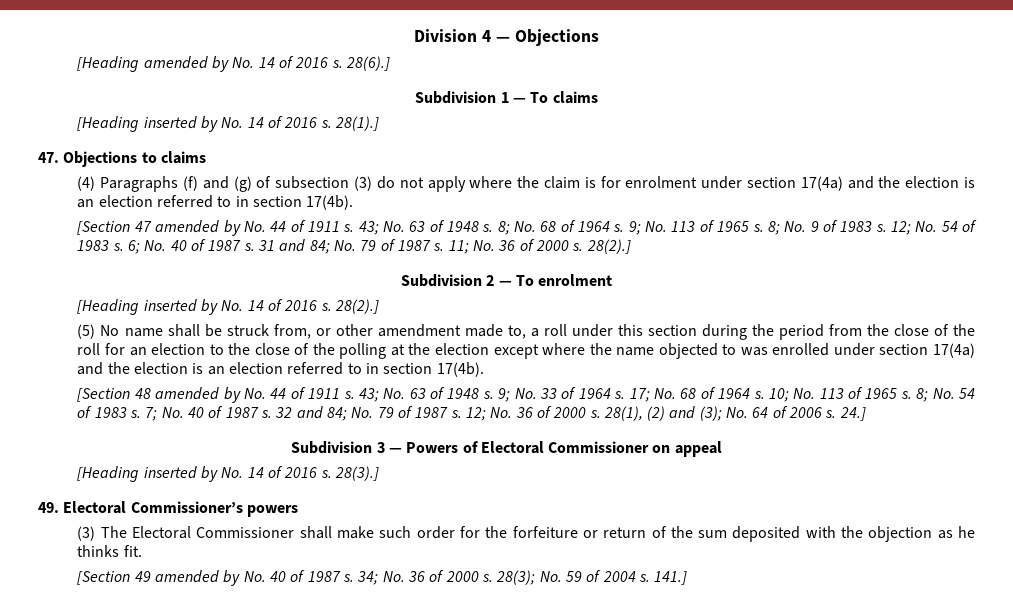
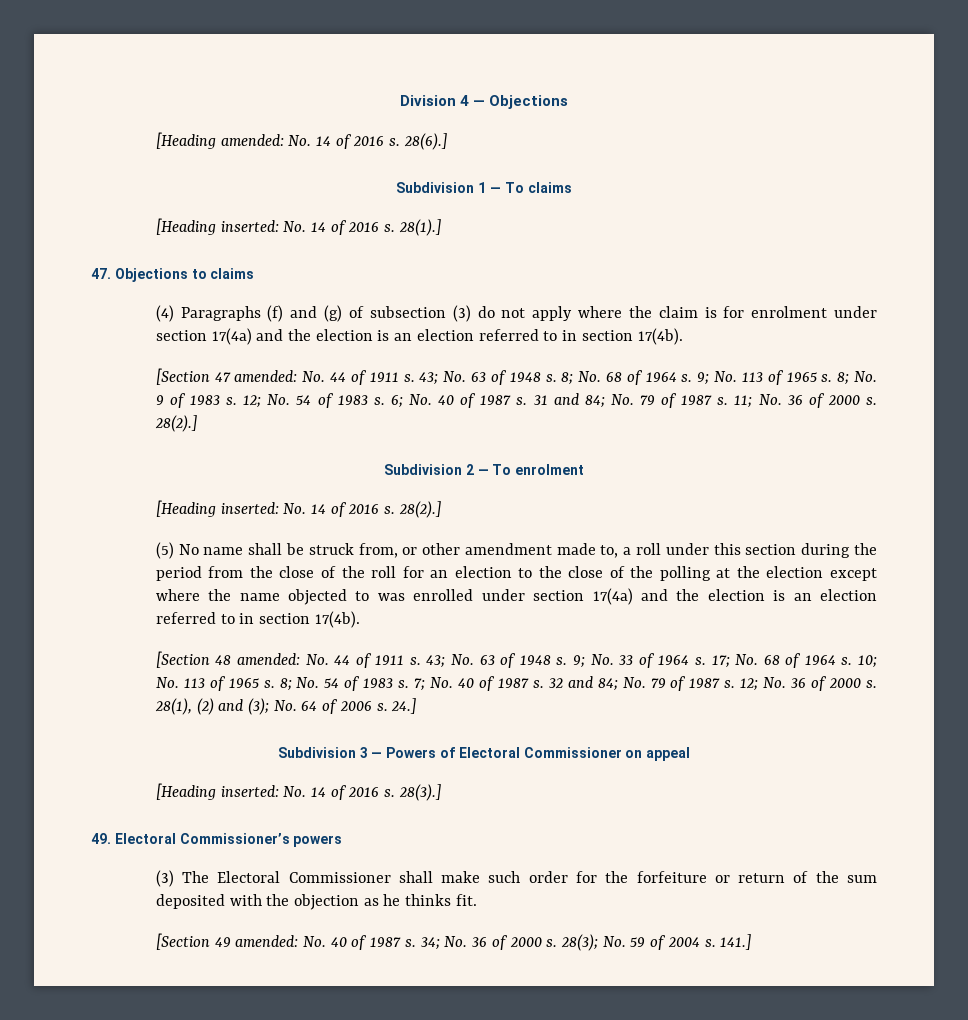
- [Heading amended by No. 14 of 2016 s.
+ [Heading amended: No. 14 of 2016 s.
  Subdivision 1 — To claims
- [Heading inserted by No. 14 of 2016 s.
+ [Heading inserted: No. 14 of 2016 s.
- [Section 47 amended by No. 44 of 1911 s.
+ [Section 47 amended: No. 44 of 1911 s.
  Subdivision 2 — To enrolment
- [Heading inserted by No. 14 of 2016 s.
+ [Heading inserted: No. 14 of 2016 s.
- [Section 48 amended by No. 44 of 1911 s.
+ [Section 48 amended: No. 44 of 1911 s.
  Subdivision 3 — Powers of Electoral Commissioner on appeal
- [Heading inserted by No. 14 of 2016 s.
+ [Heading inserted: No. 14 of 2016 s.
- [Section 49 amended by No. 40 of 1987 s.
+ [Section 49 amended: No. 40 of 1987 s.

